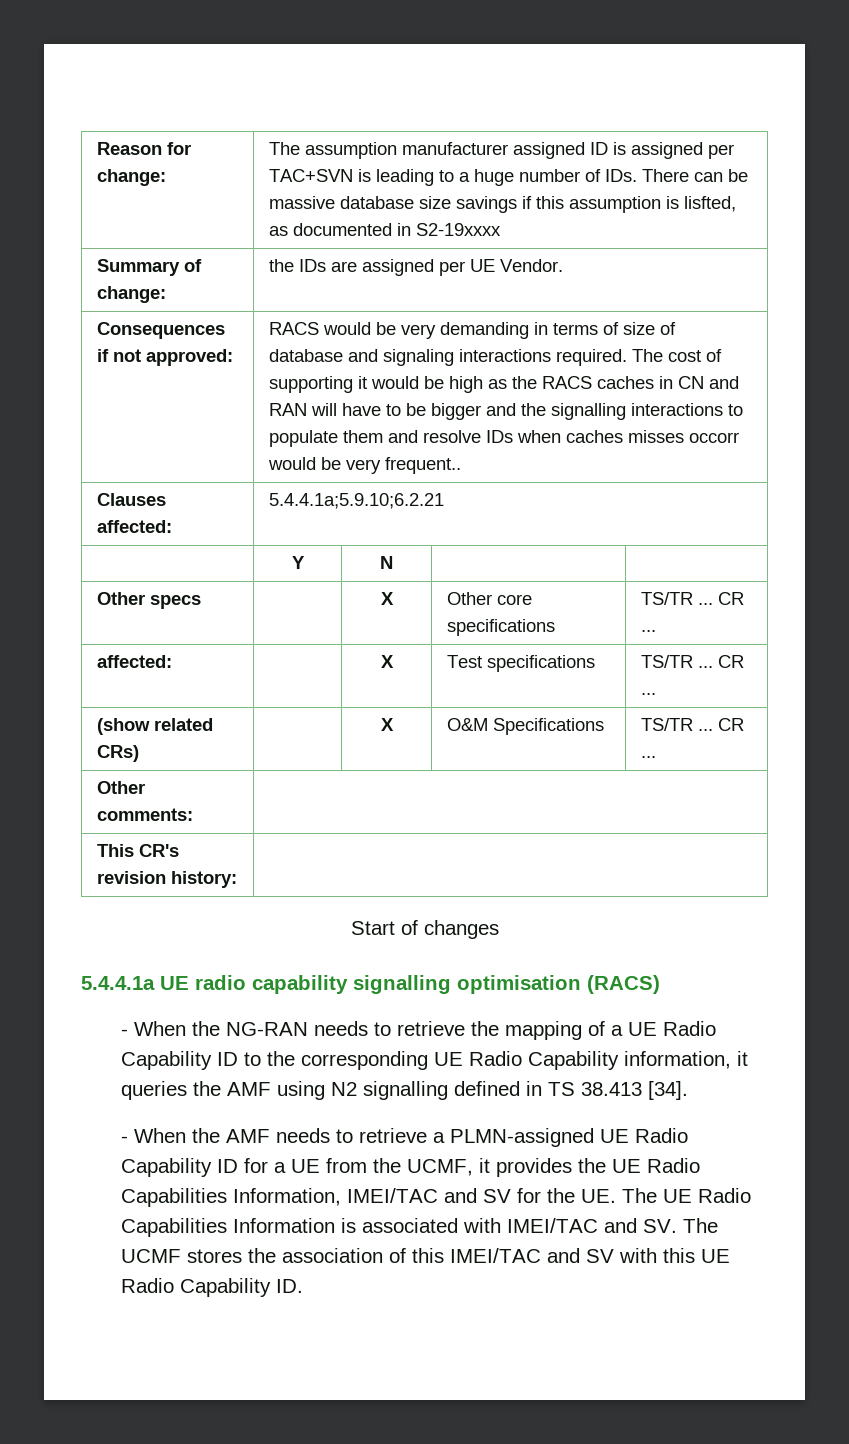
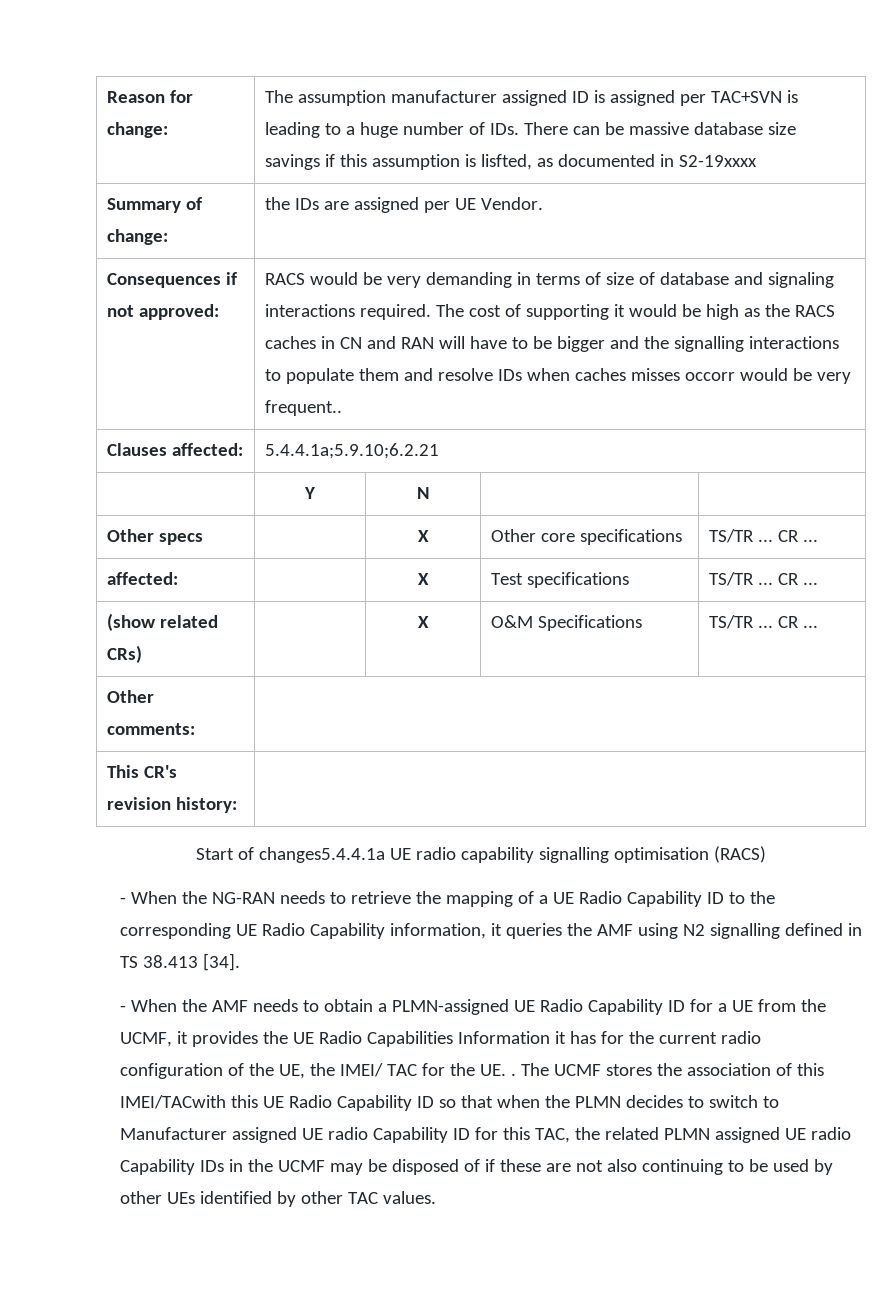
- Start of changes
- 5.4.4.1a UE radio capability signalling optimisation (RACS)
+ Start of changes5.4.4.1a UE radio capability signalling optimisation (RACS)
- - When the AMF needs to retrieve a PLMN-assigned UE Radio Capability ID for a UE from the UCMF, it provides the UE Radio Capabilities Information, IMEI/TAC and SV for the UE. The UE Radio Capabilities Information is associated with IMEI/TAC and SV. The UCMF stores the association of this IMEI/TAC and SV with this UE Radio Capability ID.
+ - When the AMF needs to obtain a PLMN-assigned UE Radio Capability ID for a UE from the UCMF, it provides the UE Radio Capabilities Information it has for the current radio configuration of the UE, the IMEI/ TAC for the UE. . The UCMF stores the association of this IMEI/TACwith this UE Radio Capability ID so that when the PLMN decides to switch to Manufacturer assigned UE radio Capability ID for this TAC, the related PLMN assigned UE radio Capability IDs in the UCMF may be disposed of if these are not also continuing to be used by other UEs identified by other TAC values.

